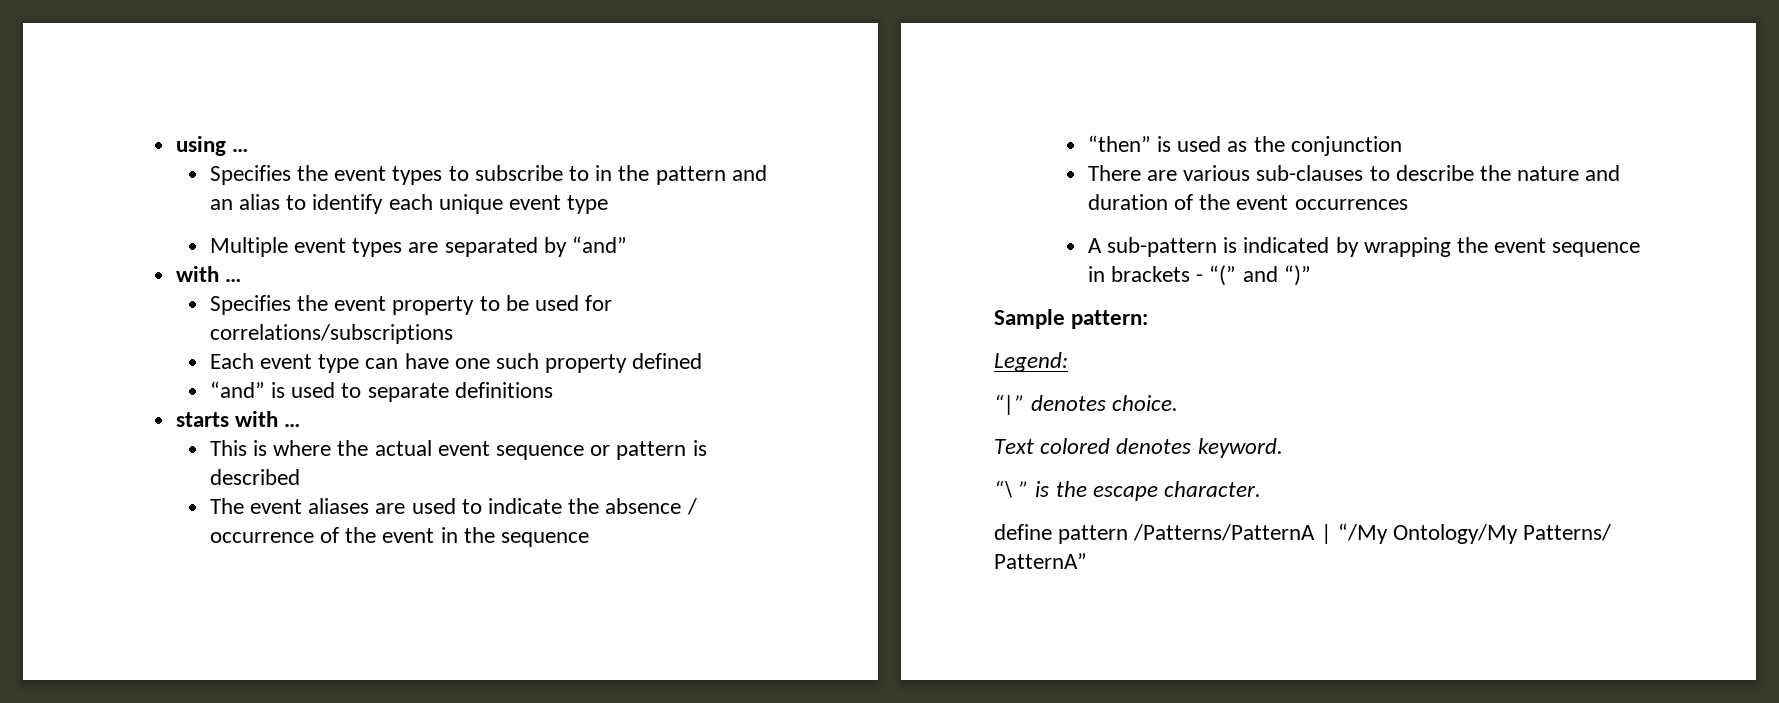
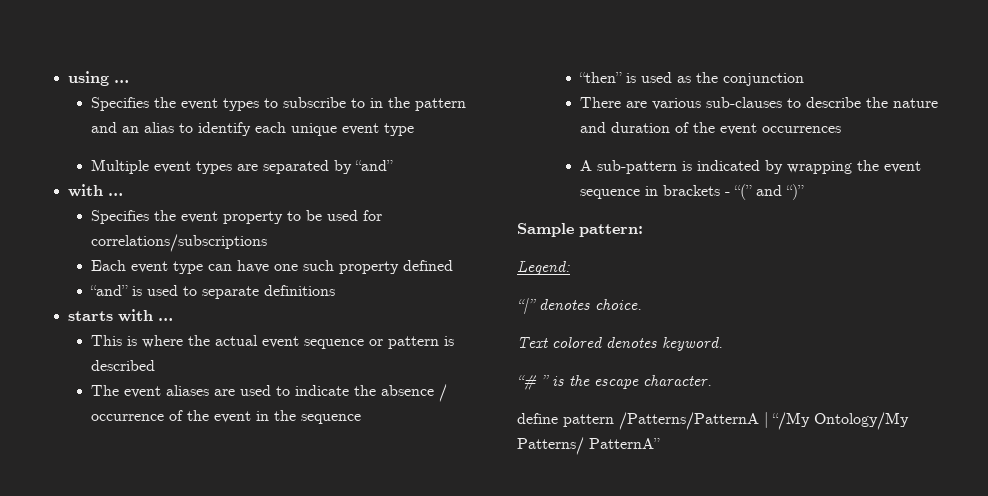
- “\ ” is the escape character.
+ “# ” is the escape character.

